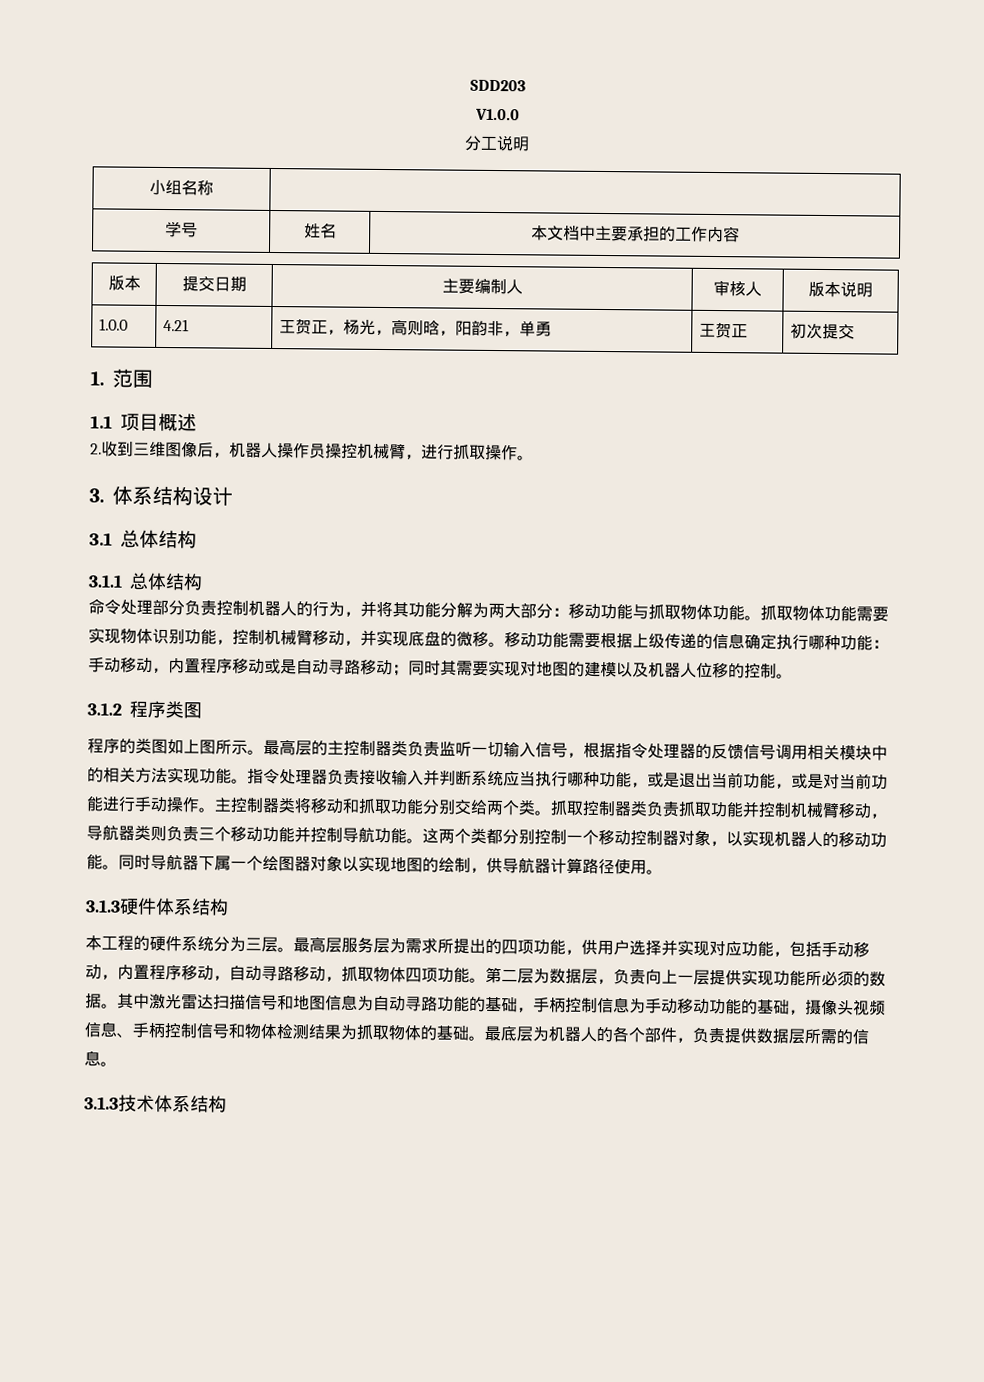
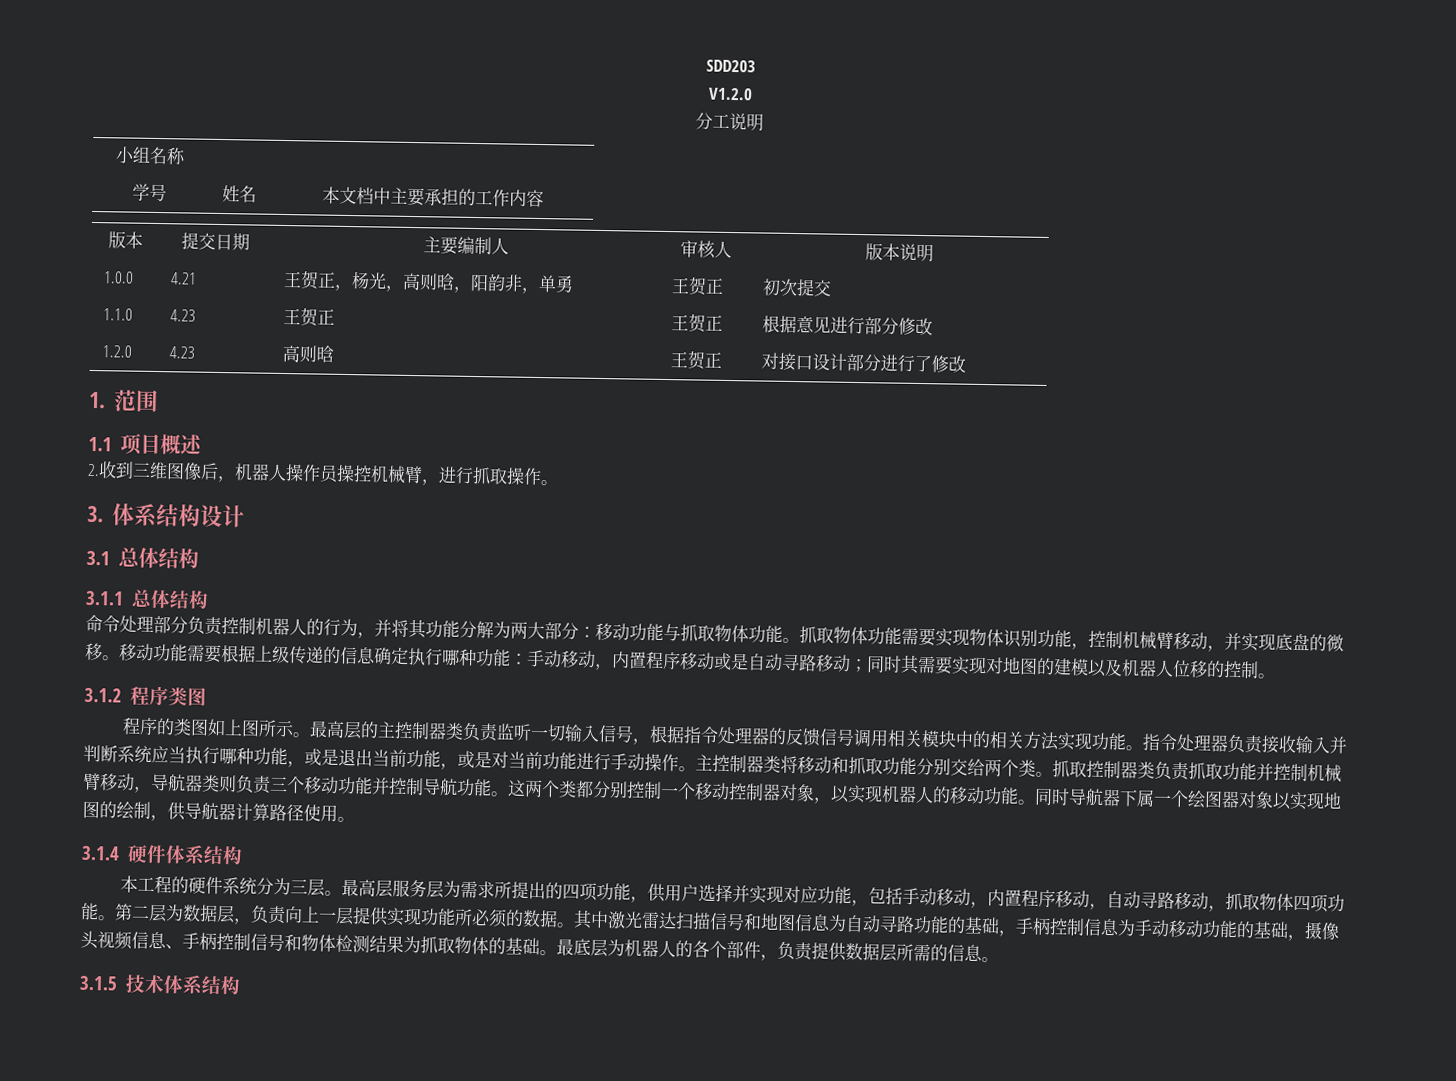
- V1.0.0
+ V1.2.0
+ 1.1.0 | 4.23 | 王贺正 | 王贺正 | 根据意见进行部分修改
+ 1.2.0 | 4.23 | 高则晗 | 王贺正 | 对接口设计部分进行了修改
- 3.1.3硬件体系结构
+ 3.1.4硬件体系结构
- 3.1.3技术体系结构
+ 3.1.5技术体系结构

